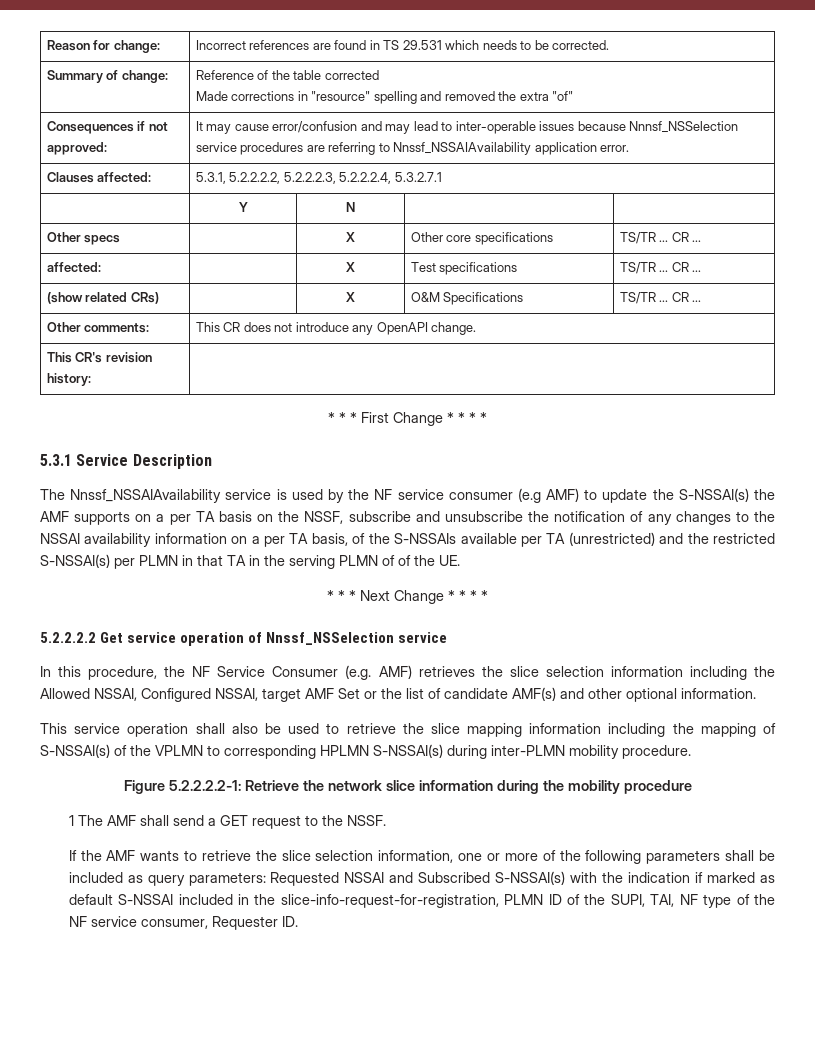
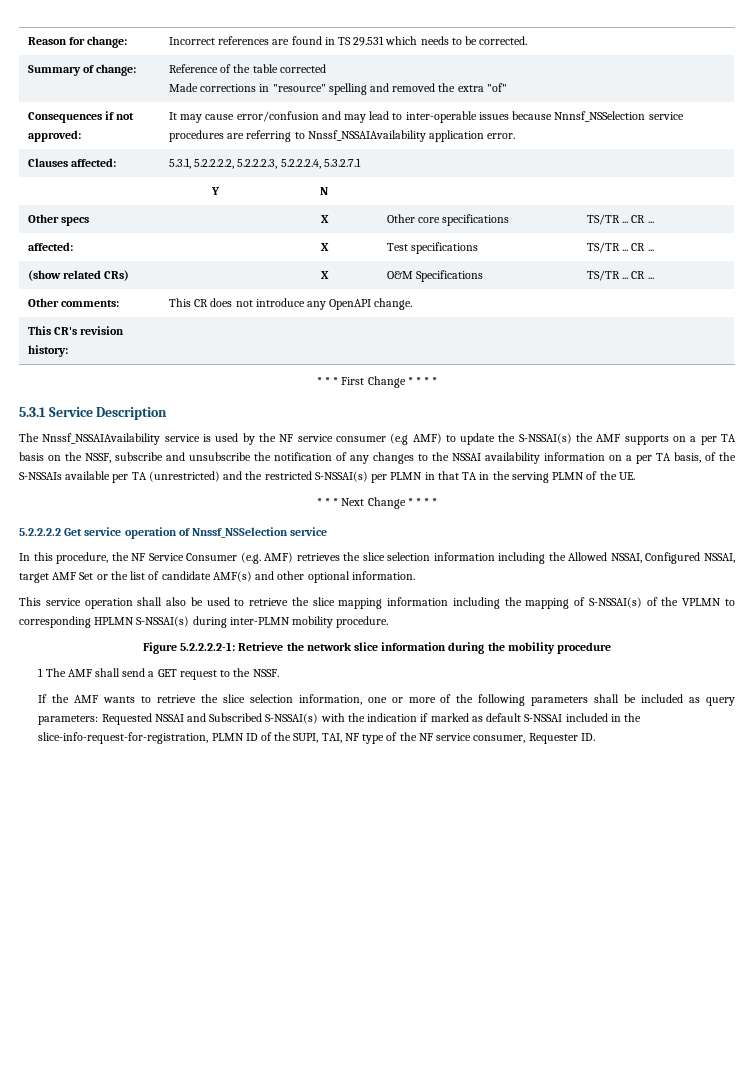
- The Nnssf_NSSAIAvailability service is used by the NF service consumer (e.g AMF) to update the S-NSSAI(s) the AMF supports on a per TA basis on the NSSF, subscribe and unsubscribe the notification of any changes to the NSSAI availability information on a per TA basis, of the S-NSSAIs available per TA (unrestricted) and the restricted S-NSSAI(s) per PLMN in that TA in the serving PLMN of of the UE.
+ The Nnssf_NSSAIAvailability service is used by the NF service consumer (e.g AMF) to update the S-NSSAI(s) the AMF supports on a per TA basis on the NSSF, subscribe and unsubscribe the notification of any changes to the NSSAI availability information on a per TA basis, of the S-NSSAIs available per TA (unrestricted) and the restricted S-NSSAI(s) per PLMN in that TA in the serving PLMN of the UE.

